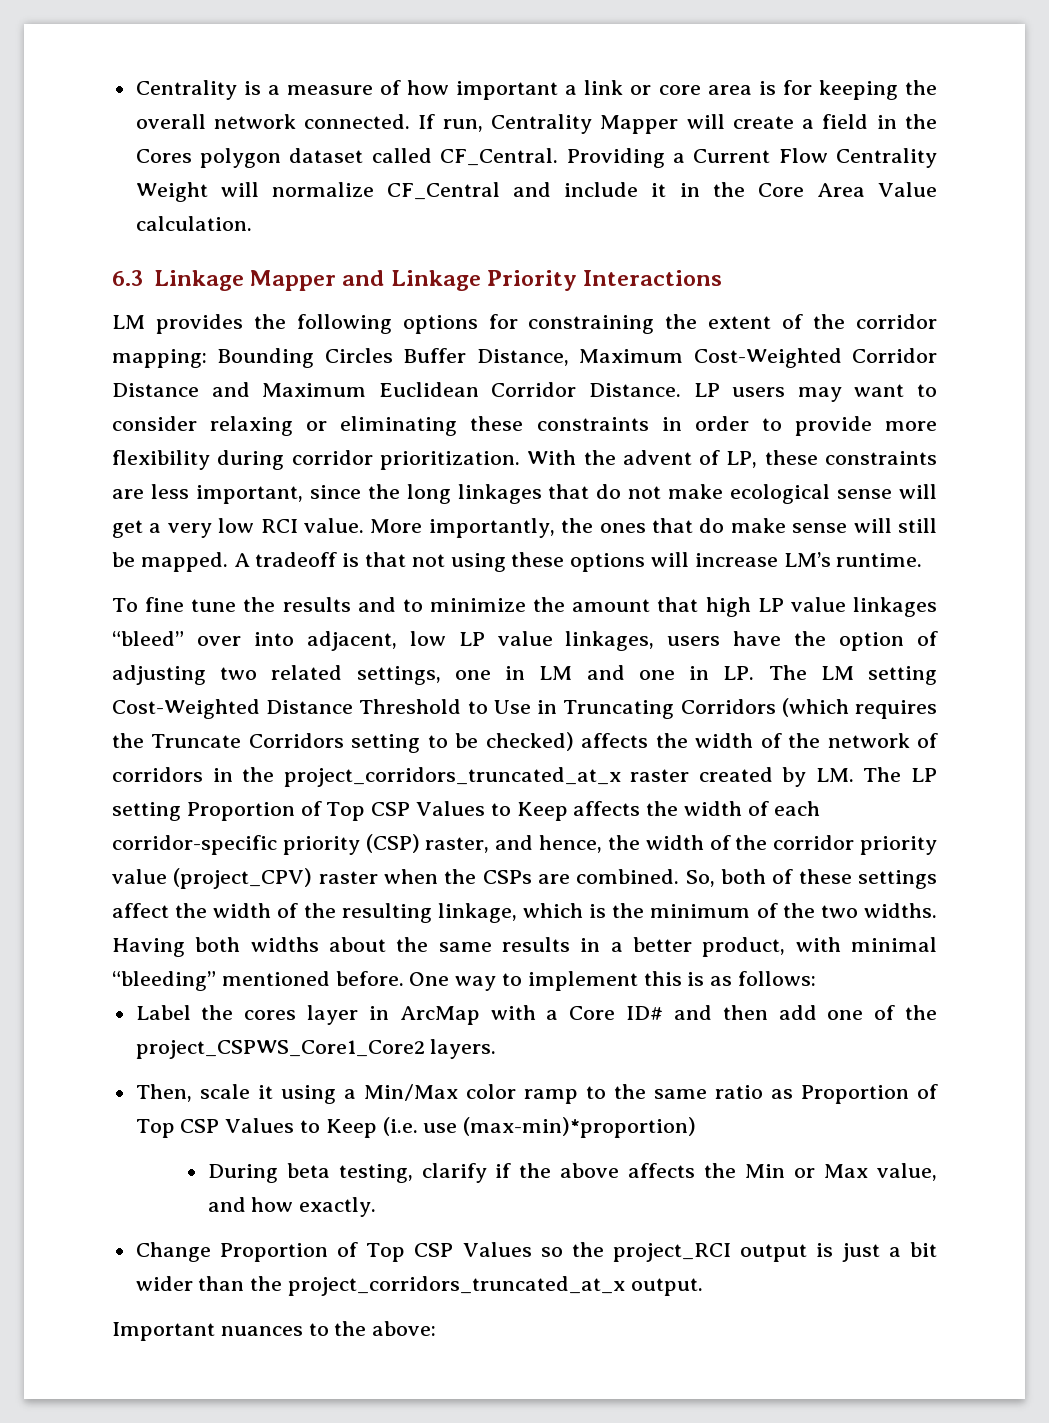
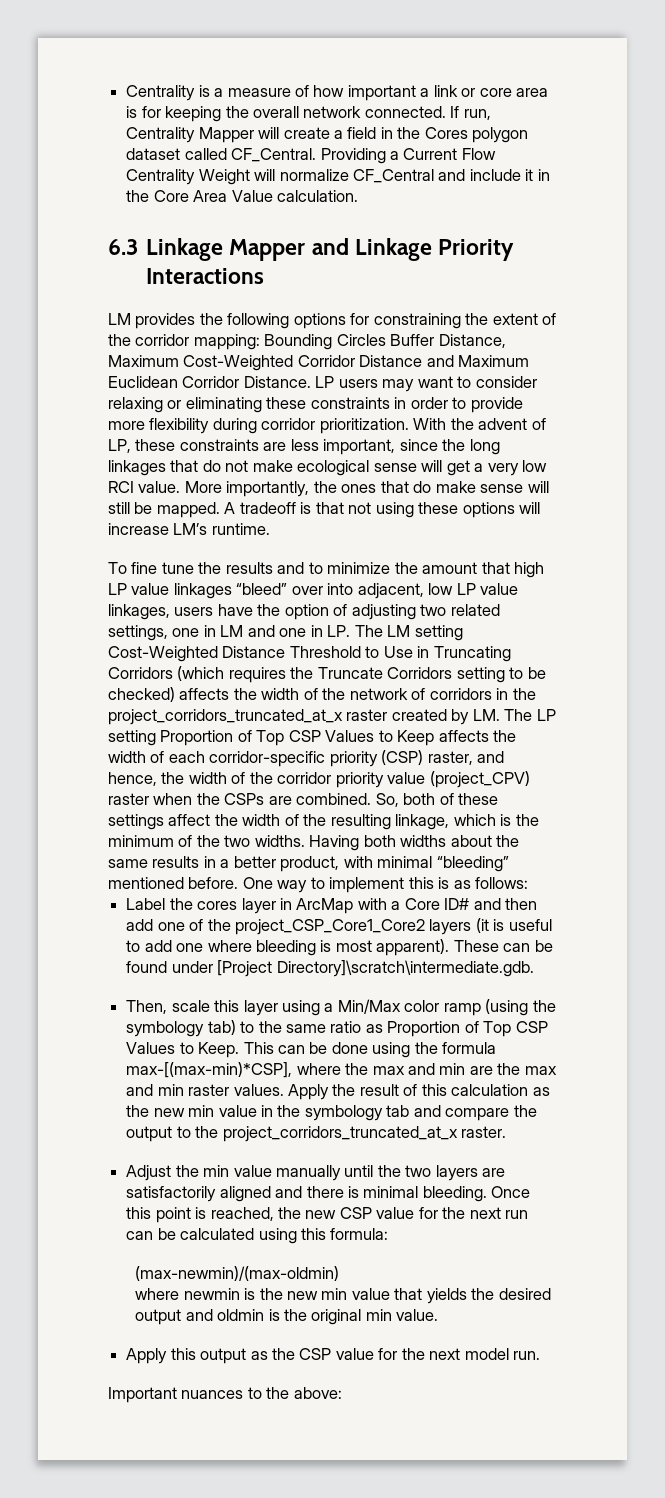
- Label the cores layer in ArcMap with a Core ID# and then add one of the project_CSPWS_Core1_Core2 layers.
+ Label the cores layer in ArcMap with a Core ID# and then add one of the project_CSP_Core1_Core2 layers (it is useful to add one where bleeding is most apparent). These can be found under [Project Directory]\scratch\intermediate.gdb.
- Then, scale it using a Min/Max color ramp to the same ratio as Proportion of Top CSP Values to Keep (i.e. use (max-min)*proportion)
- During beta testing, clarify if the above affects the Min or Max value, and how exactly.
- Change Proportion of Top CSP Values so the project_RCI output is just a bit wider than the project_corridors_truncated_at_x output.
+ Then, scale this layer using a Min/Max color ramp (using the symbology tab) to the same ratio as Proportion of Top CSP Values to Keep. This can be done using the formula max-[(max-min)*CSP], where the max and min are the max and min raster values. Apply the result of this calculation as the new min value in the symbology tab and compare the output to the project_corridors_truncated_at_x raster.
+ Adjust the min value manually until the two layers are satisfactorily aligned and there is minimal bleeding. Once this point is reached, the new CSP value for the next run can be calculated using this formula:
+ (max-newmin)/(max-oldmin)
+ where newmin is the new min value that yields the desired output and oldmin is the original min value.
+ Apply this output as the CSP value for the next model run.

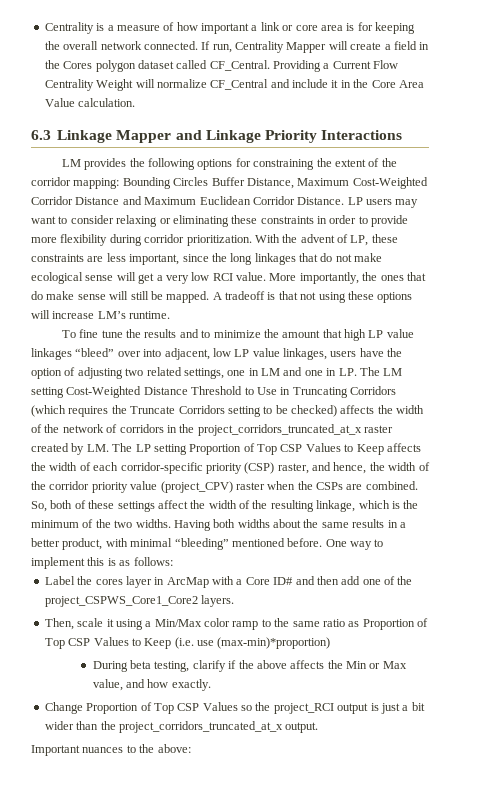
- Label the cores layer in ArcMap with a Core ID# and then add one of the project_CSP_Core1_Core2 layers (it is useful to add one where bleeding is most apparent). These can be found under [Project Directory]\scratch\intermediate.gdb.
+ Label the cores layer in ArcMap with a Core ID# and then add one of the project_CSPWS_Core1_Core2 layers.
- Then, scale this layer using a Min/Max color ramp (using the symbology tab) to the same ratio as Proportion of Top CSP Values to Keep. This can be done using the formula max-[(max-min)*CSP], where the max and min are the max and min raster values. Apply the result of this calculation as the new min value in the symbology tab and compare the output to the project_corridors_truncated_at_x raster.
- Adjust the min value manually until the two layers are satisfactorily aligned and there is minimal bleeding. Once this point is reached, the new CSP value for the next run can be calculated using this formula:
- (max-newmin)/(max-oldmin)
- where newmin is the new min value that yields the desired output and oldmin is the original min value.
- Apply this output as the CSP value for the next model run.
+ Then, scale it using a Min/Max color ramp to the same ratio as Proportion of Top CSP Values to Keep (i.e. use (max-min)*proportion)
+ During beta testing, clarify if the above affects the Min or Max value, and how exactly.
+ Change Proportion of Top CSP Values so the project_RCI output is just a bit wider than the project_corridors_truncated_at_x output.

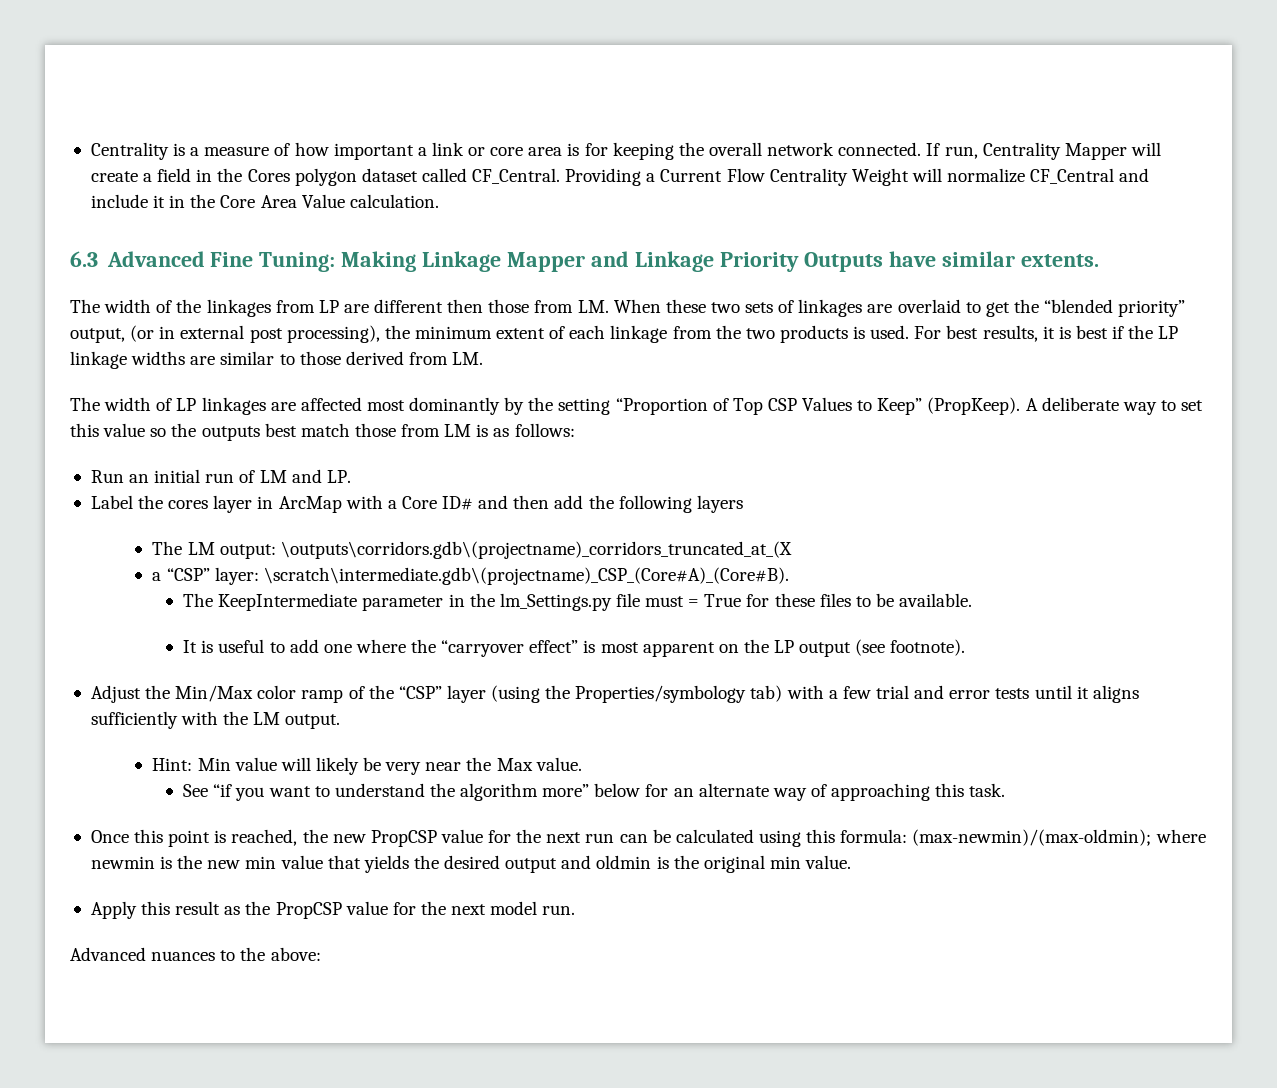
- 6.3 Linkage Mapper and Linkage Priority Interactions
- LM provides the following options for constraining the extent of the corridor mapping: Bounding Circles Buffer Distance, Maximum Cost-Weighted Corridor Distance and Maximum Euclidean Corridor Distance. LP users may want to consider relaxing or eliminating these constraints in order to provide more flexibility during corridor prioritization. With the advent of LP, these constraints are less important, since the long linkages that do not make ecological sense will get a very low RCI value. More importantly, the ones that do make sense will still be mapped. A tradeoff is that not using these options will increase LM’s runtime.
- To fine tune the results and to minimize the amount that high LP value linkages “bleed” over into adjacent, low LP value linkages, users have the option of adjusting two related settings, one in LM and one in LP. The LM setting Cost-Weighted Distance Threshold to Use in Truncating Corridors (which requires the Truncate Corridors setting to be checked) affects the width of the network of corridors in the project_corridors_truncated_at_x raster created by LM. The LP setting Proportion of Top CSP Values to Keep affects the width of each corridor-specific priority (CSP) raster, and hence, the width of the corridor priority value (project_CPV) raster when the CSPs are combined. So, both of these settings affect the width of the resulting linkage, which is the minimum of the two widths. Having both widths about the same results in a better product, with minimal “bleeding” mentioned before. One way to implement this is as follows:
+ 6.3 Advanced Fine Tuning: Making Linkage Mapper and Linkage Priority Outputs have similar extents.
+ The width of the linkages from LP are different then those from LM. When these two sets of linkages are overlaid to get the “blended priority” output, (or in external post processing), the minimum extent of each linkage from the two products is used. For best results, it is best if the LP linkage widths are similar to those derived from LM.
+ The width of LP linkages are affected most dominantly by the setting “Proportion of Top CSP Values to Keep” (PropKeep). A deliberate way to set this value so the outputs best match those from LM is as follows:
+ Run an initial run of LM and LP.
- Label the cores layer in ArcMap with a Core ID# and then add one of the project_CSPWS_Core1_Core2 layers.
- Then, scale it using a Min/Max color ramp to the same ratio as Proportion of Top CSP Values to Keep (i.e. use (max-min)*proportion)
- During beta testing, clarify if the above affects the Min or Max value, and how exactly.
- Change Proportion of Top CSP Values so the project_RCI output is just a bit wider than the project_corridors_truncated_at_x output.
- Important nuances to the above:
+ Label the cores layer in ArcMap with a Core ID# and then add the following layers
+ The LM output: \outputs\corridors.gdb\(projectname)_corridors_truncated_at_(X
+ a “CSP” layer: \scratch\intermediate.gdb\(projectname)_CSP_(Core#A)_(Core#B).
+ The KeepIntermediate parameter in the lm_Settings.py file must = True for these files to be available.
+ It is useful to add one where the “carryover effect” is most apparent on the LP output (see footnote).
+ Adjust the Min/Max color ramp of the “CSP” layer (using the Properties/symbology tab) with a few trial and error tests until it aligns sufficiently with the LM output.
+ Hint: Min value will likely be very near the Max value.
+ See “if you want to understand the algorithm more” below for an alternate way of approaching this task.
+ Once this point is reached, the new PropCSP value for the next run can be calculated using this formula: (max-newmin)/(max-oldmin); where newmin is the new min value that yields the desired output and oldmin is the original min value.
+ Apply this result as the PropCSP value for the next model run.
+ Advanced nuances to the above:

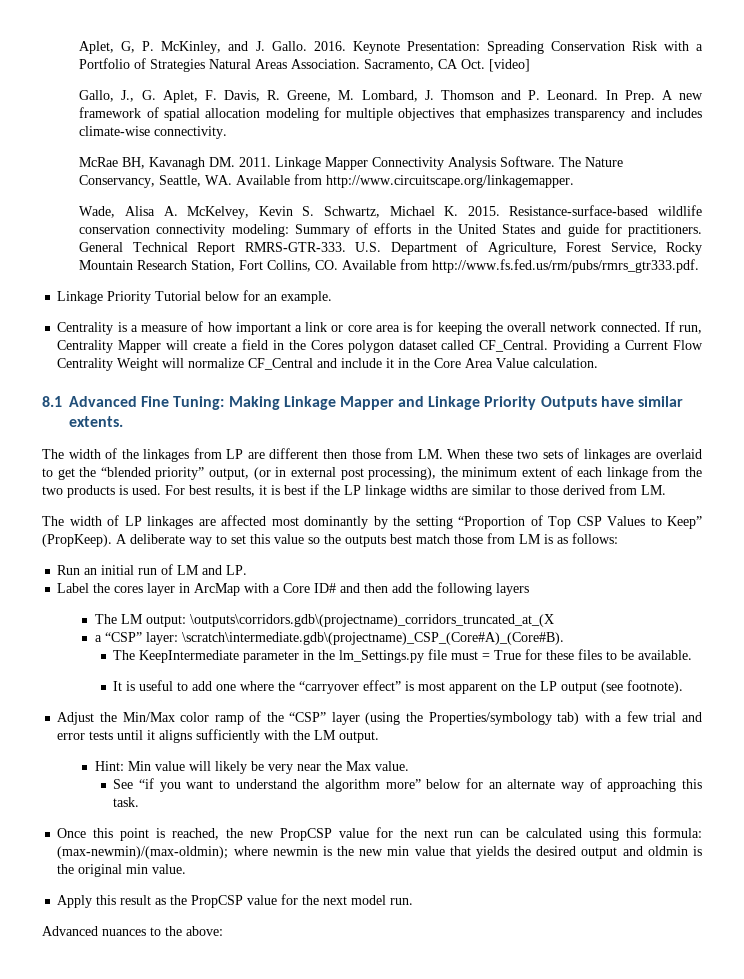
+ Aplet, G, P. McKinley, and J. Gallo. 2016. Keynote Presentation: Spreading Conservation Risk with a Portfolio of Strategies Natural Areas Association. Sacramento, CA Oct. [video]
+ Gallo, J., G. Aplet, F. Davis, R. Greene, M. Lombard, J. Thomson and P. Leonard. In Prep. A new framework of spatial allocation modeling for multiple objectives that emphasizes transparency and includes climate-wise connectivity.
+ McRae BH, Kavanagh DM. 2011. Linkage Mapper Connectivity Analysis Software. The Nature Conservancy, Seattle, WA. Available from http://www.circuitscape.org/linkagemapper.
+ Wade, Alisa A. McKelvey, Kevin S. Schwartz, Michael K. 2015. Resistance-surface-based wildlife conservation connectivity modeling: Summary of efforts in the United States and guide for practitioners. General Technical Report RMRS-GTR-333. U.S. Department of Agriculture, Forest Service, Rocky Mountain Research Station, Fort Collins, CO. Available from http://www.fs.fed.us/rm/pubs/rmrs_gtr333.pdf.
+ Linkage Priority Tutorial below for an example.
- 6.3 Advanced Fine Tuning: Making Linkage Mapper and Linkage Priority Outputs have similar extents.
+ 8.1 Advanced Fine Tuning: Making Linkage Mapper and Linkage Priority Outputs have similar extents.

